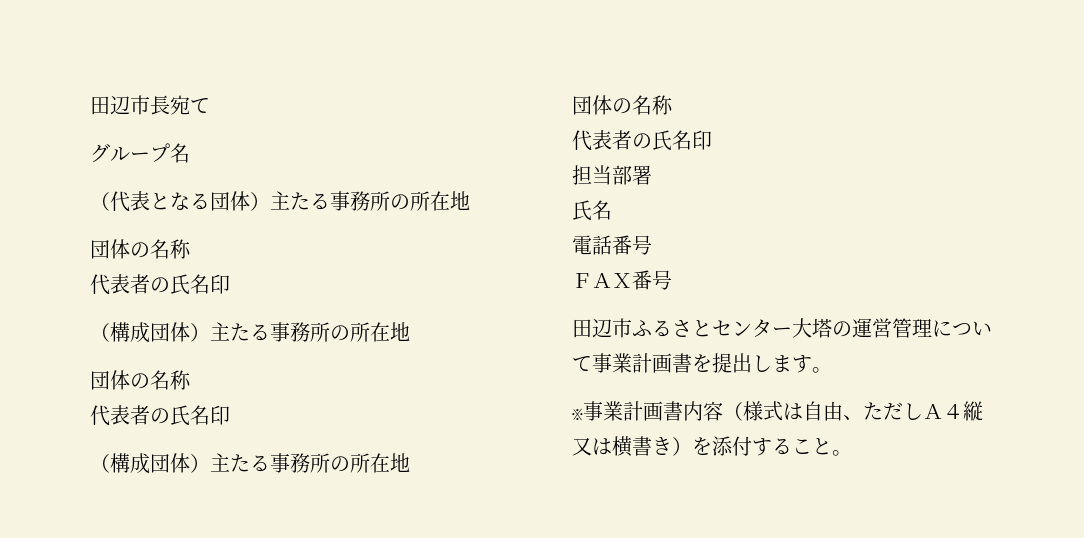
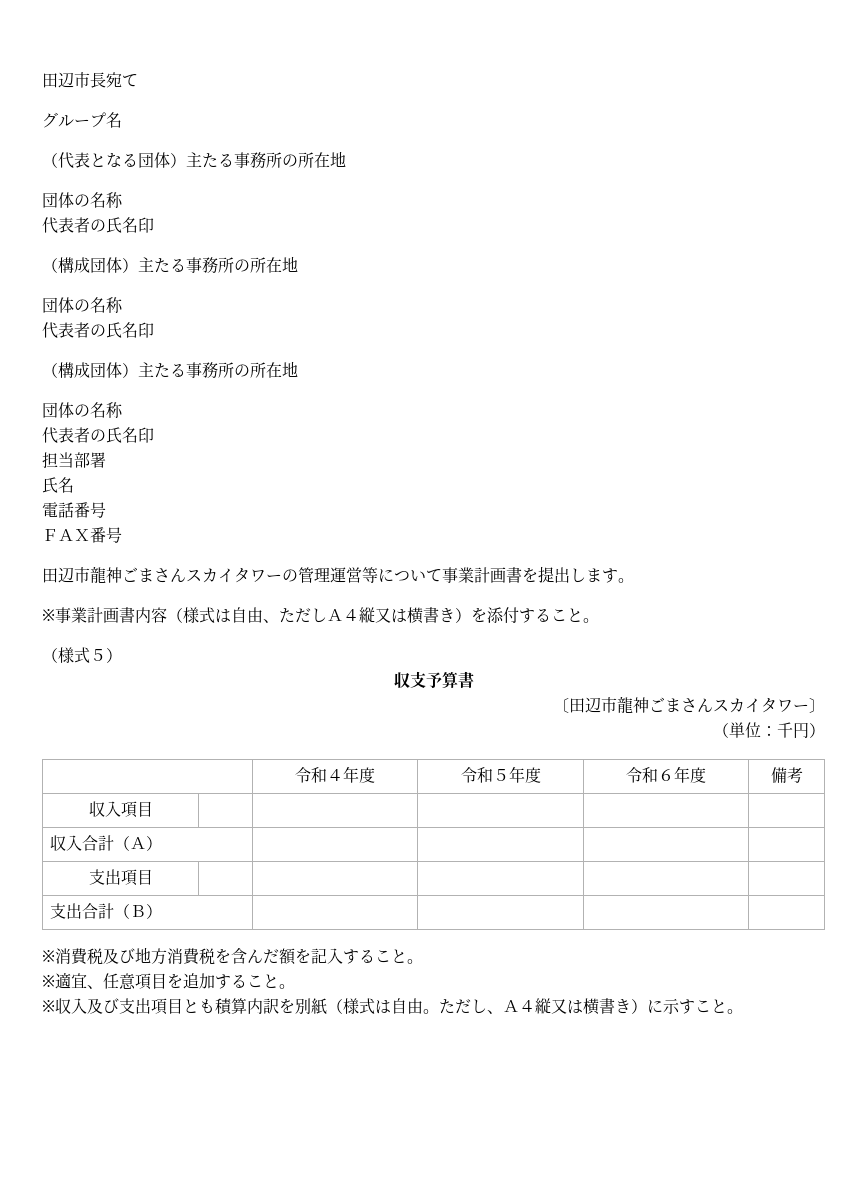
- 田辺市ふるさとセンター大塔の運営管理について事業計画書を提出します。
+ 田辺市龍神ごまさんスカイタワーの管理運営等について事業計画書を提出します。
+ （様式５）
+ 収支予算書
+ 〔田辺市龍神ごまさんスカイタワー〕
+ （単位：千円）
+ | 令和４年度 | 令和５年度 | 令和６年度 | 備考
+ 収入項目 | | | | |
+ 収入合計（Ａ） | | | |
+ 支出項目 | | | | |
+ 支出合計（Ｂ） | | | |
+ ※消費税及び地方消費税を含んだ額を記入すること。
+ ※適宜、任意項目を追加すること。
+ ※収入及び支出項目とも積算内訳を別紙（様式は自由。ただし、Ａ４縦又は横書き）に示すこと。

